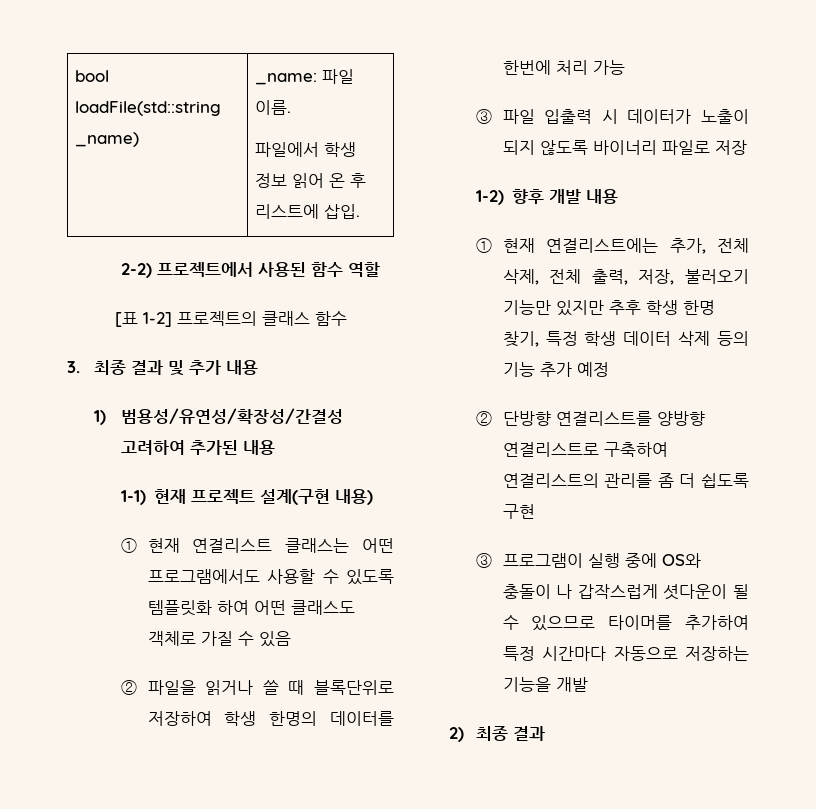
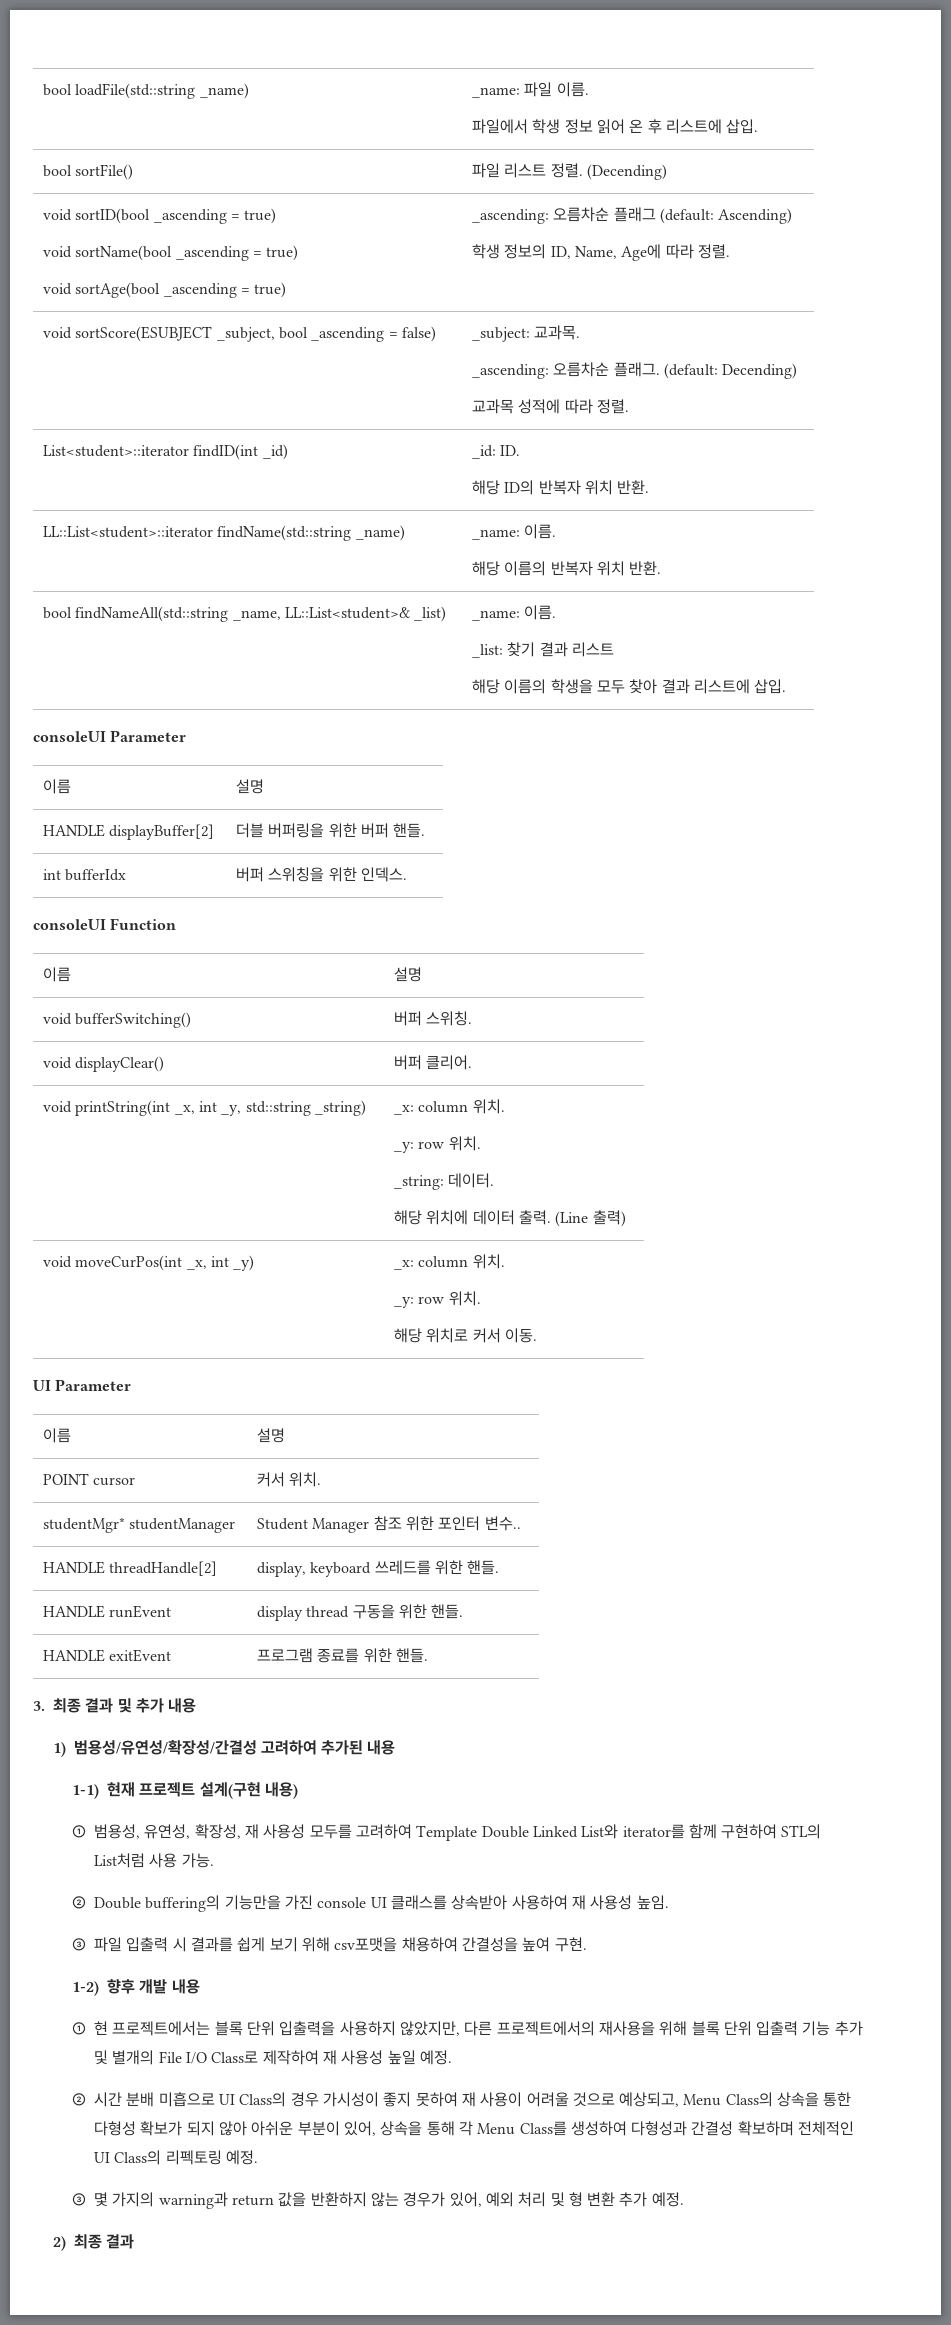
- 2-2) 프로젝트에서 사용된 함수 역할
- [표 1-2] 프로젝트의 클래스 함수
+ bool sortFile() | 파일 리스트 정렬. (Decending)
+ void sortID(bool _ascending = true)
+ void sortName(bool _ascending = true)
+ void sortAge(bool _ascending = true) | _ascending: 오름차순 플래그 (default: Ascending)
+ 학생 정보의 ID, Name, Age에 따라 정렬.
+ void sortScore(ESUBJECT _subject, bool _ascending = false) | _subject: 교과목.
+ _ascending: 오름차순 플래그. (default: Decending)
+ 교과목 성적에 따라 정렬.
+ List<student>::iterator findID(int _id) | _id: ID.
+ 해당 ID의 반복자 위치 반환.
+ LL::List<student>::iterator findName(std::string _name) | _name: 이름.
+ 해당 이름의 반복자 위치 반환.
+ bool findNameAll(std::string _name, LL::List<student>& _list) | _name: 이름.
+ _list: 찾기 결과 리스트
+ 해당 이름의 학생을 모두 찾아 결과 리스트에 삽입.
+ consoleUI Parameter
+ 이름 | 설명
+ HANDLE displayBuffer[2] | 더블 버퍼링을 위한 버퍼 핸들.
+ int bufferIdx | 버퍼 스위칭을 위한 인덱스.
+ consoleUI Function
+ 이름 | 설명
+ void bufferSwitching() | 버퍼 스위칭.
+ void displayClear() | 버퍼 클리어.
+ void printString(int _x, int _y, std::string _string) | _x: column 위치.
+ _y: row 위치.
+ _string: 데이터.
+ 해당 위치에 데이터 출력. (Line 출력)
+ void moveCurPos(int _x, int _y) | _x: column 위치.
+ _y: row 위치.
+ 해당 위치로 커서 이동.
+ UI Parameter
+ 이름 | 설명
+ POINT cursor | 커서 위치.
+ studentMgr* studentManager | Student Manager 참조 위한 포인터 변수..
+ HANDLE threadHandle[2] | display, keyboard 쓰레드를 위한 핸들.
+ HANDLE runEvent | display thread 구동을 위한 핸들.
+ HANDLE exitEvent | 프로그램 종료를 위한 핸들.
- ① 현재 연결리스트 클래스는 어떤 프로그램에서도 사용할 수 있도록 템플릿화 하여 어떤 클래스도 객체로 가질 수 있음
- ② 파일을 읽거나 쓸 때 블록단위로 저장하여 학생 한명의 데이터를 한번에 처리 가능
- ③ 파일 입출력 시 데이터가 노출이 되지 않도록 바이너리 파일로 저장
+ ① 범용성, 유연성, 확장성, 재 사용성 모두를 고려하여 Template Double Linked List와 iterator를 함께 구현하여 STL의 List처럼 사용 가능.
+ ② Double buffering의 기능만을 가진 console UI 클래스를 상속받아 사용하여 재 사용성 높임.
+ ③ 파일 입출력 시 결과를 쉽게 보기 위해 csv포맷을 채용하여 간결성을 높여 구현.
- ① 현재 연결리스트에는 추가, 전체 삭제, 전체 출력, 저장, 불러오기 기능만 있지만 추후 학생 한명 찾기, 특정 학생 데이터 삭제 등의 기능 추가 예정
- ② 단방향 연결리스트를 양방향 연결리스트로 구축하여 연결리스트의 관리를 좀 더 쉽도록 구현
- ③ 프로그램이 실행 중에 OS와 충돌이 나 갑작스럽게 셧다운이 될 수 있으므로 타이머를 추가하여 특정 시간마다 자동으로 저장하는 기능을 개발
+ ① 현 프로젝트에서는 블록 단위 입출력을 사용하지 않았지만, 다른 프로젝트에서의 재사용을 위해 블록 단위 입출력 기능 추가 및 별개의 File I/O Class로 제작하여 재 사용성 높일 예정.
+ ② 시간 분배 미흡으로 UI Class의 경우 가시성이 좋지 못하여 재 사용이 어려울 것으로 예상되고, Menu Class의 상속을 통한 다형성 확보가 되지 않아 아쉬운 부분이 있어, 상속을 통해 각 Menu Class를 생성하여 다형성과 간결성 확보하며 전체적인 UI Class의 리펙토링 예정.
+ ③ 몇 가지의 warning과 return 값을 반환하지 않는 경우가 있어, 예외 처리 및 형 변환 추가 예정.

